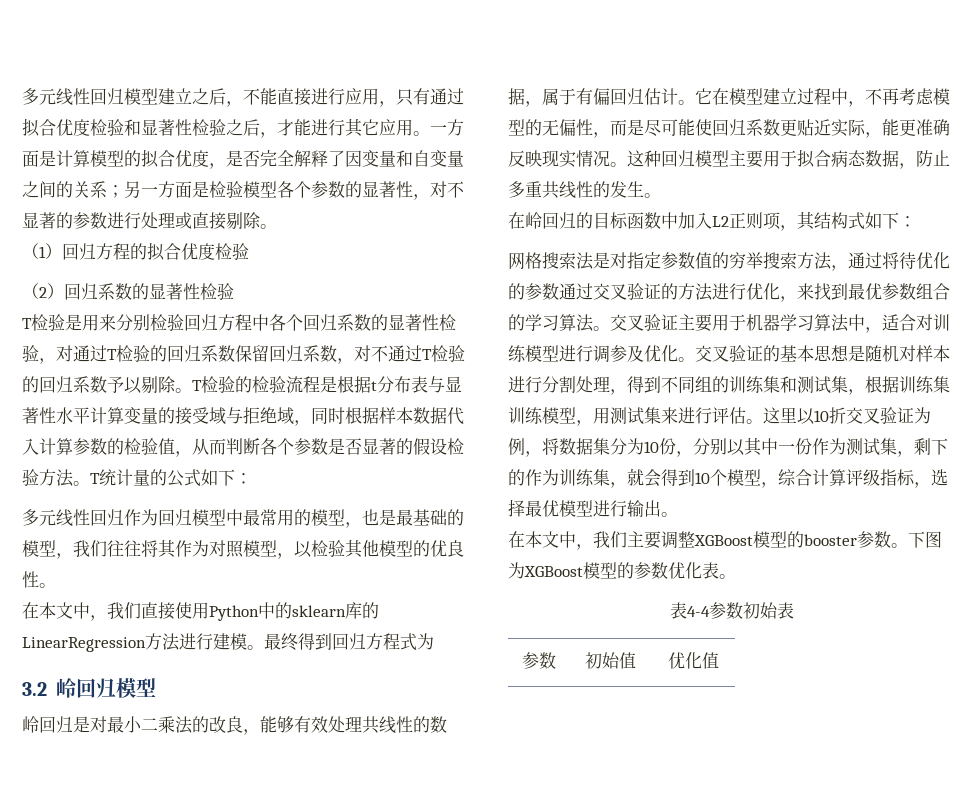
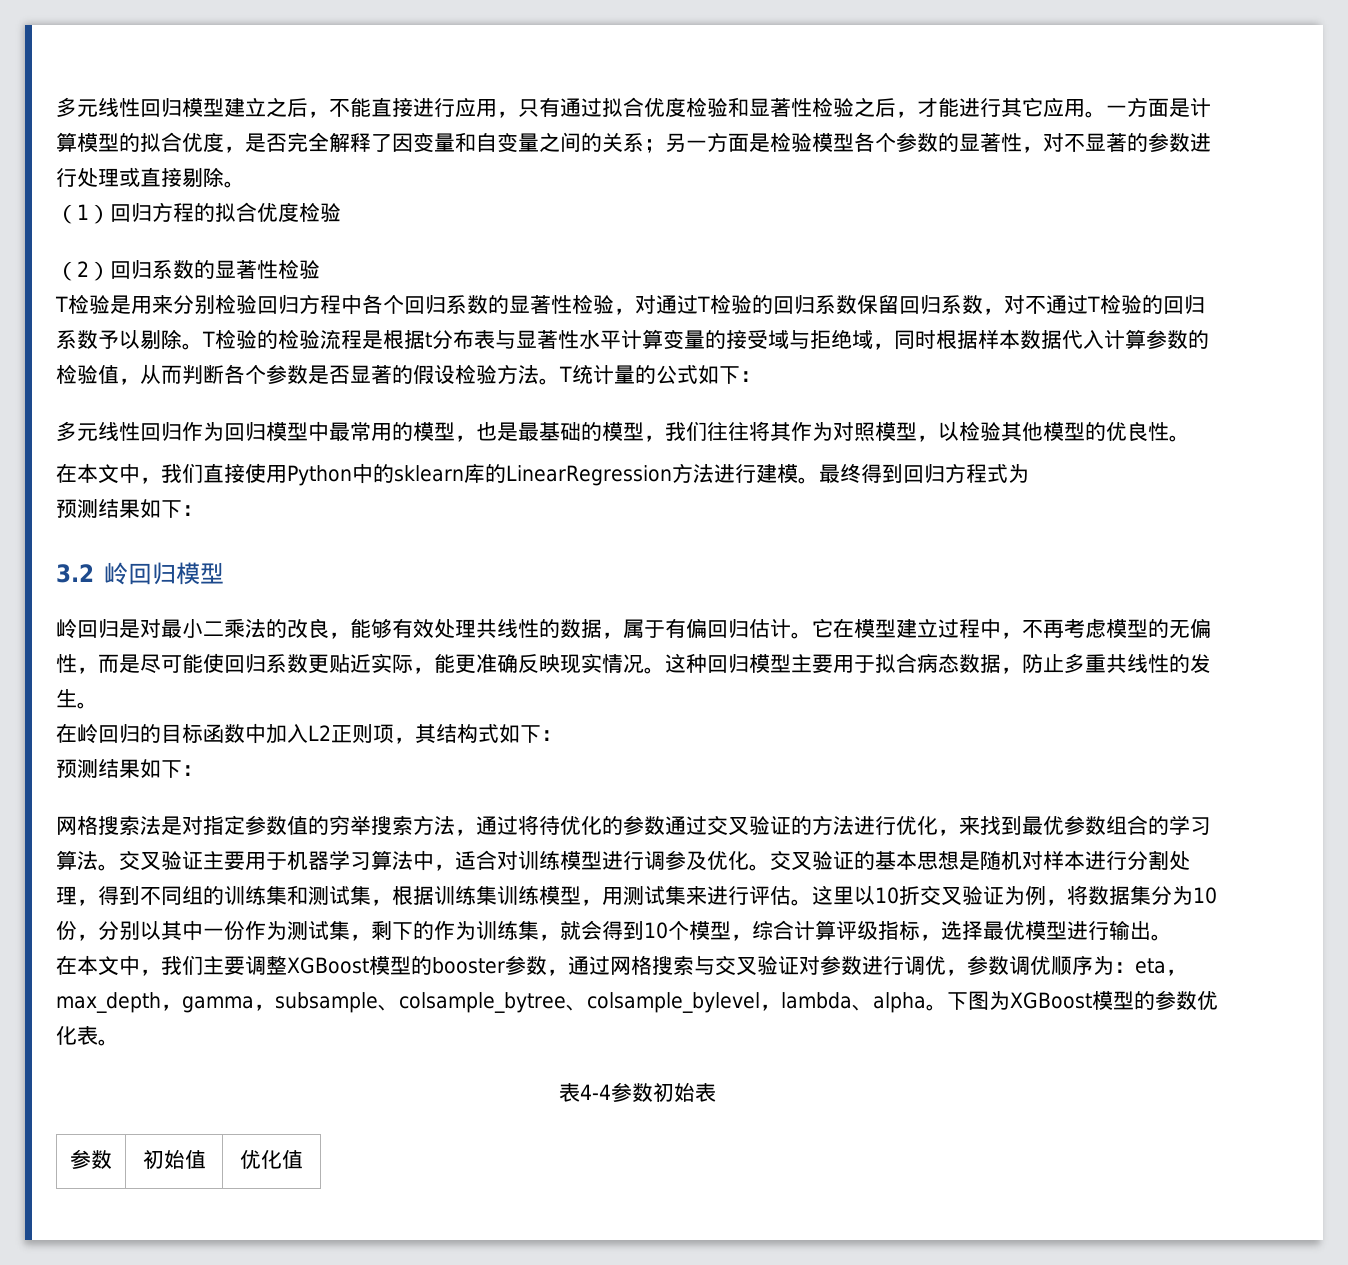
  最终得到回归方程式为
+ 预测结果如下：
  在岭回归的目标函数中加入L2正则项，其结构式如下：
+ 预测结果如下：
- 在本文中，我们主要调整XGBoost模型的booster参数。
+ 在本文中，我们主要调整XGBoost模型的booster参数，通过网格搜索与交叉验证对参数进行调优，参数调优顺序为：eta，max_depth，gamma，subsample、colsample_bytree、colsample_bylevel，lambda、alpha。

